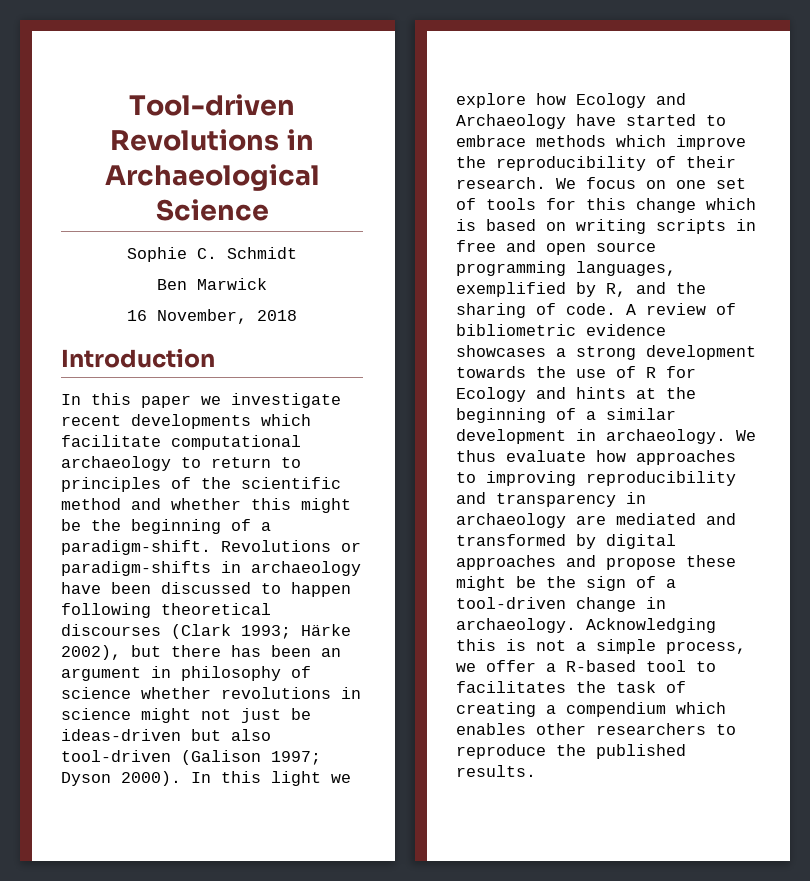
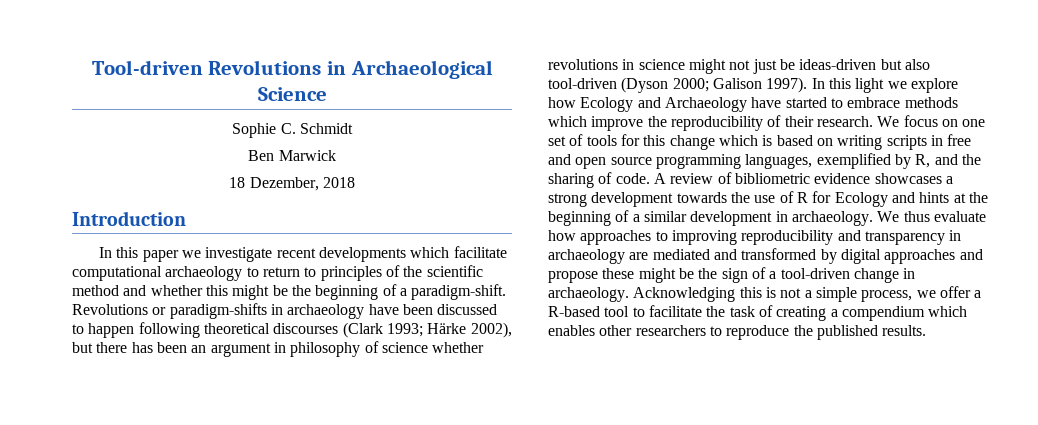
- 16 November, 2018
+ 18 Dezember, 2018
- Revolutions or paradigm-shifts in archaeology have been discussed to happen following theoretical discourses (Clark 1993; Härke 2002), but there has been an argument in philosophy of science whether revolutions in science might not just be ideas-driven but also tool-driven (Galison 1997; Dyson 2000).
+ Revolutions or paradigm-shifts in archaeology have been discussed to happen following theoretical discourses (Clark 1993; Härke 2002), but there has been an argument in philosophy of science whether revolutions in science might not just be ideas-driven but also tool-driven (Dyson 2000; Galison 1997).
- Acknowledging this is not a simple process, we offer a R-based tool to facilitates the task of creating a compendium which enables other researchers to reproduce the published results.
+ Acknowledging this is not a simple process, we offer a R-based tool to facilitate the task of creating a compendium which enables other researchers to reproduce the published results.

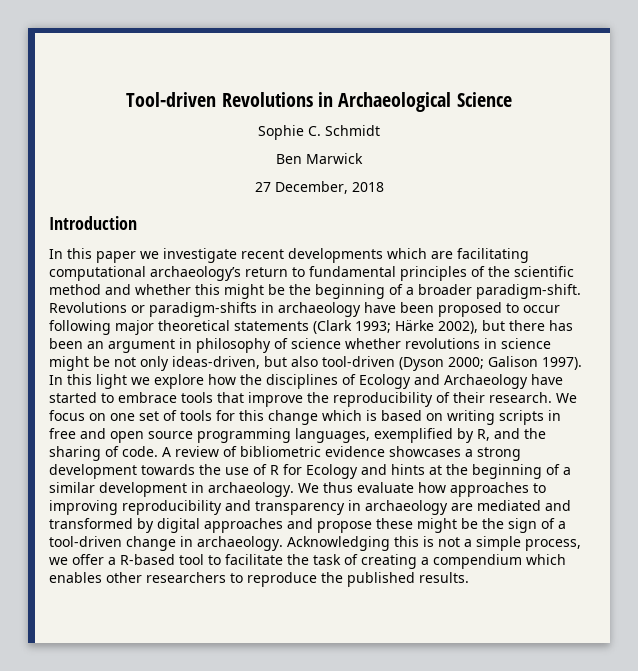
- 18 Dezember, 2018
+ 27 December, 2018
- In this paper we investigate recent developments which facilitate computational archaeology to return to principles of the scientific method and whether this might be the beginning of a paradigm-shift.
+ In this paper we investigate recent developments which are facilitating computational archaeology’s return to fundamental principles of the scientific method and whether this might be the beginning of a broader paradigm-shift.
- Revolutions or paradigm-shifts in archaeology have been discussed to happen following theoretical discourses (Clark 1993; Härke 2002), but there has been an argument in philosophy of science whether revolutions in science might not just be ideas-driven but also tool-driven (Dyson 2000; Galison 1997).
+ Revolutions or paradigm-shifts in archaeology have been proposed to occur following major theoretical statements (Clark 1993; Härke 2002), but there has been an argument in philosophy of science whether revolutions in science might be not only ideas-driven, but also tool-driven (Dyson 2000; Galison 1997).
- In this light we explore how Ecology and Archaeology have started to embrace methods which improve the reproducibility of their research.
+ In this light we explore how the disciplines of Ecology and Archaeology have started to embrace tools that improve the reproducibility of their research.

